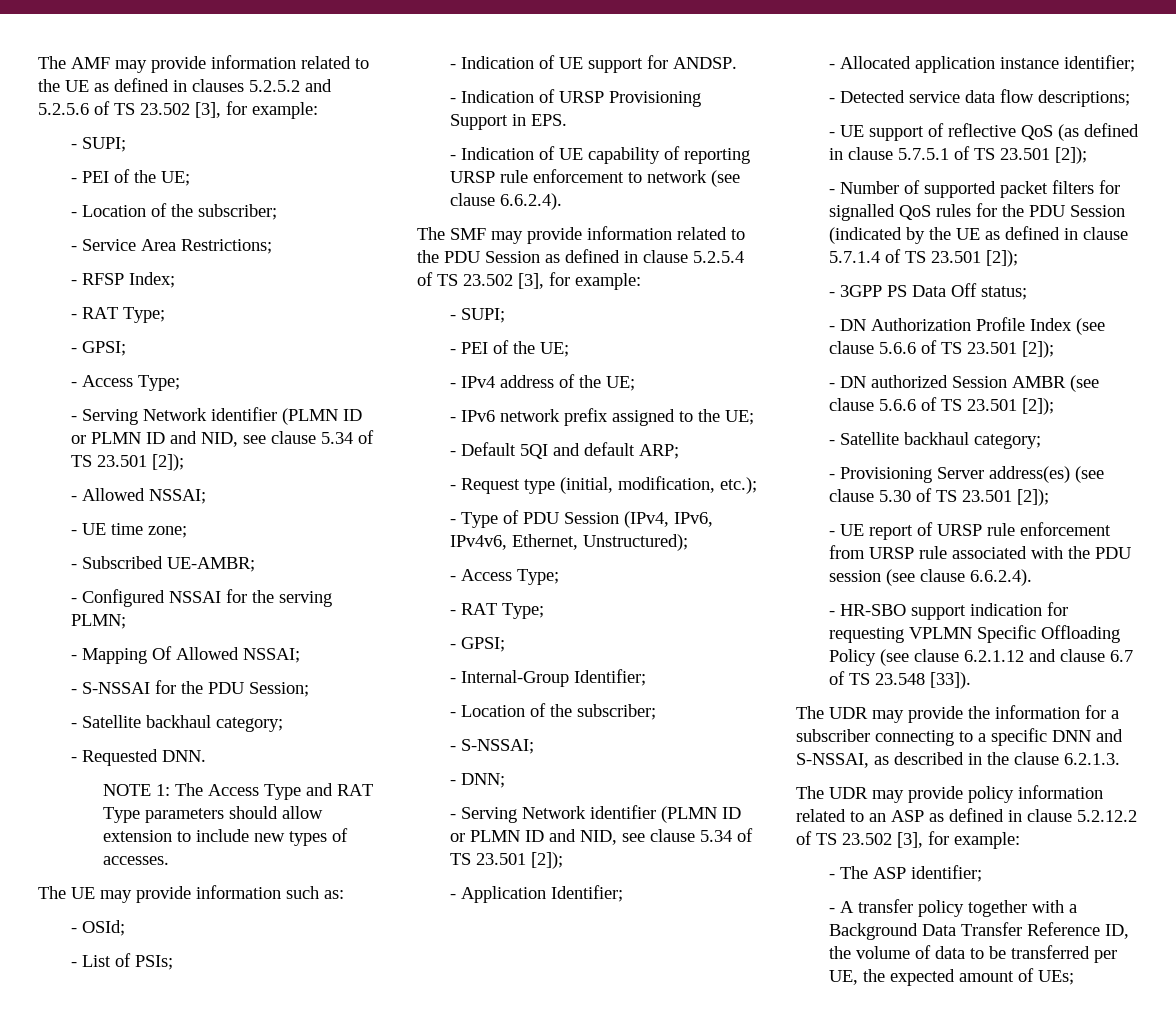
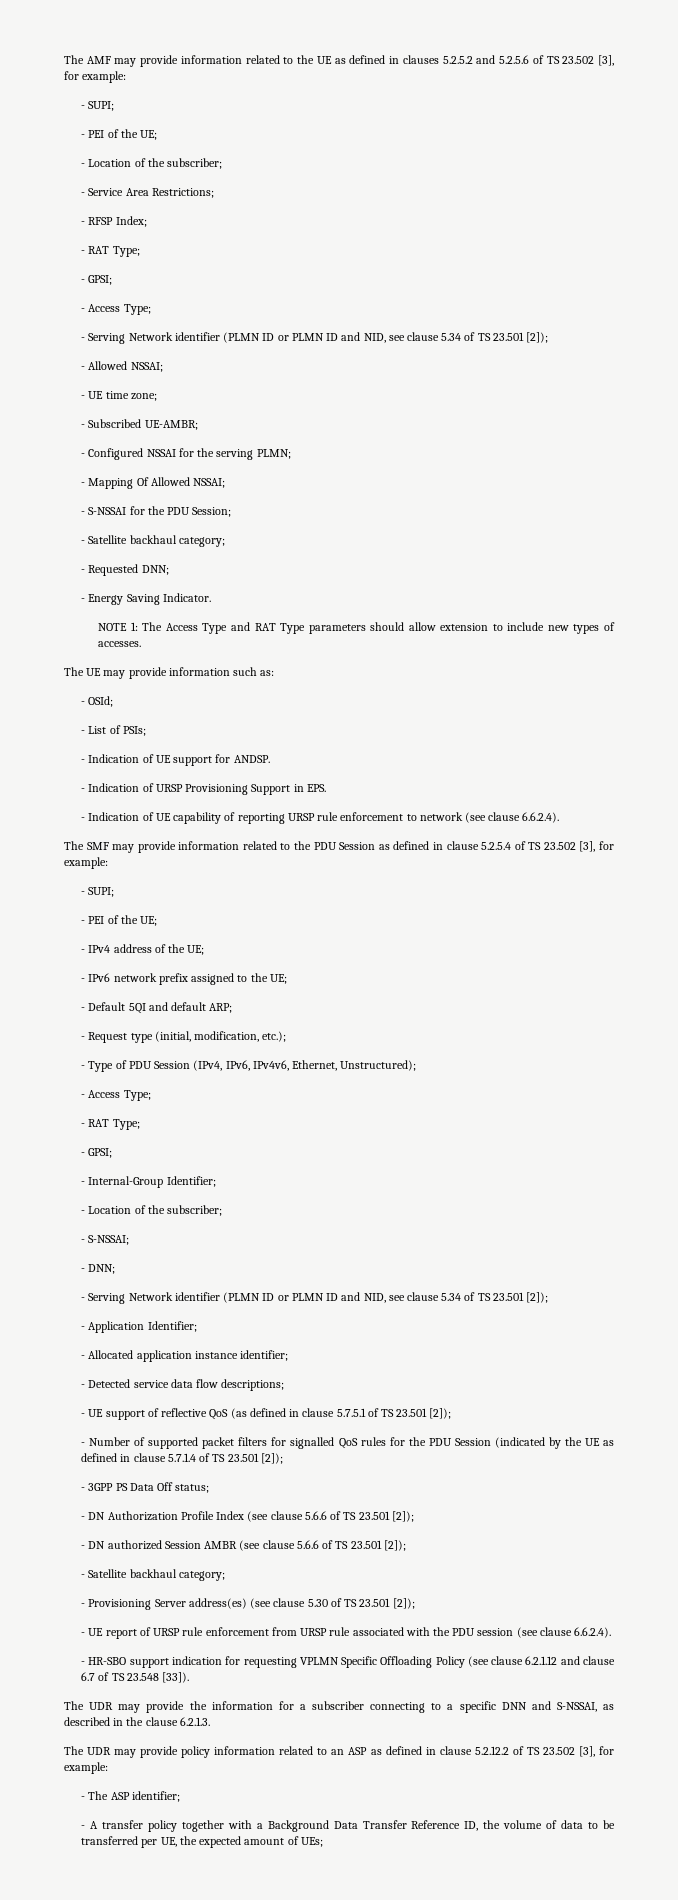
- - Requested DNN.
+ - Requested DNN;
+ - Energy Saving Indicator.

